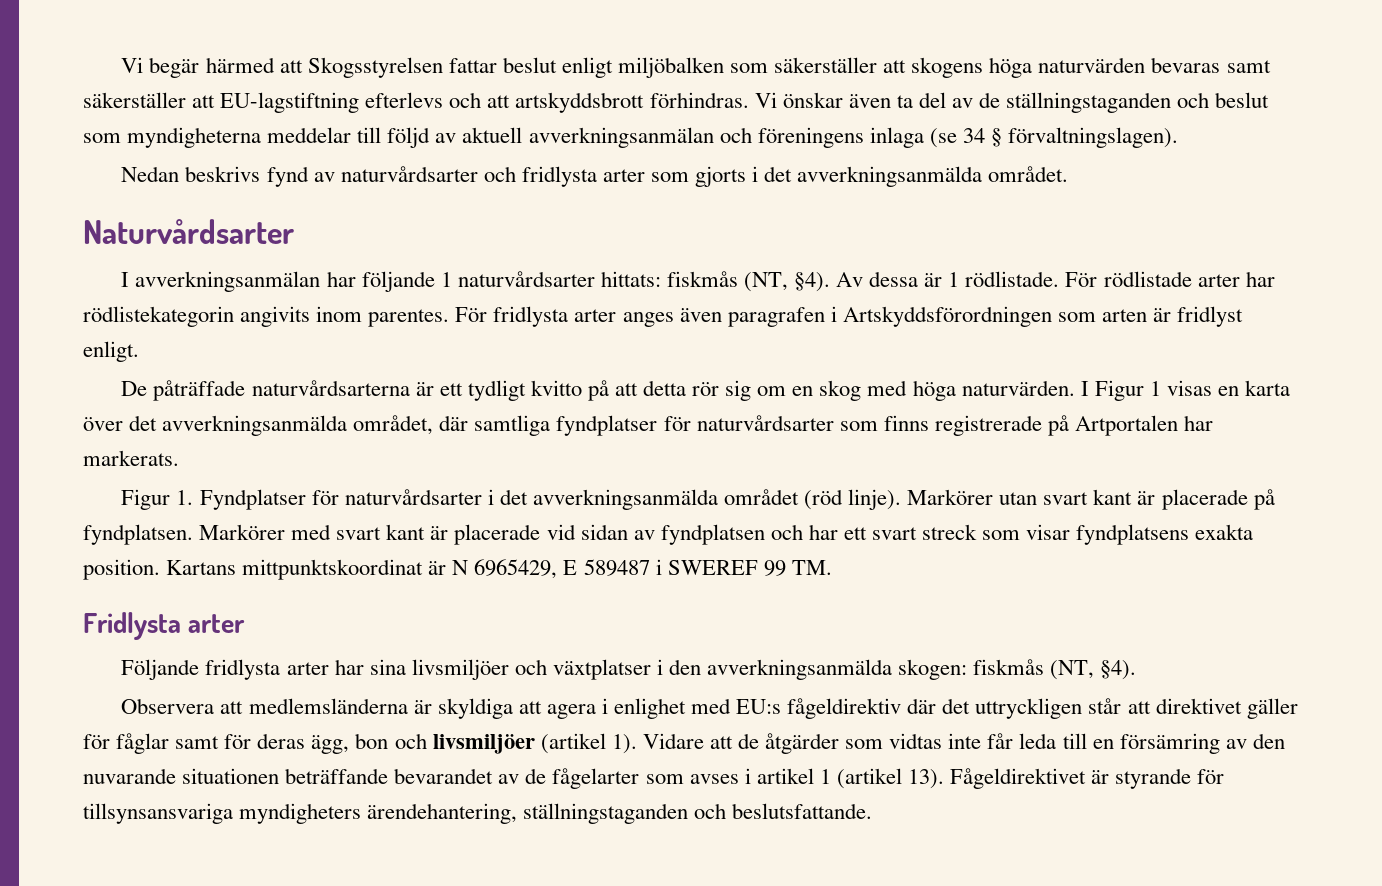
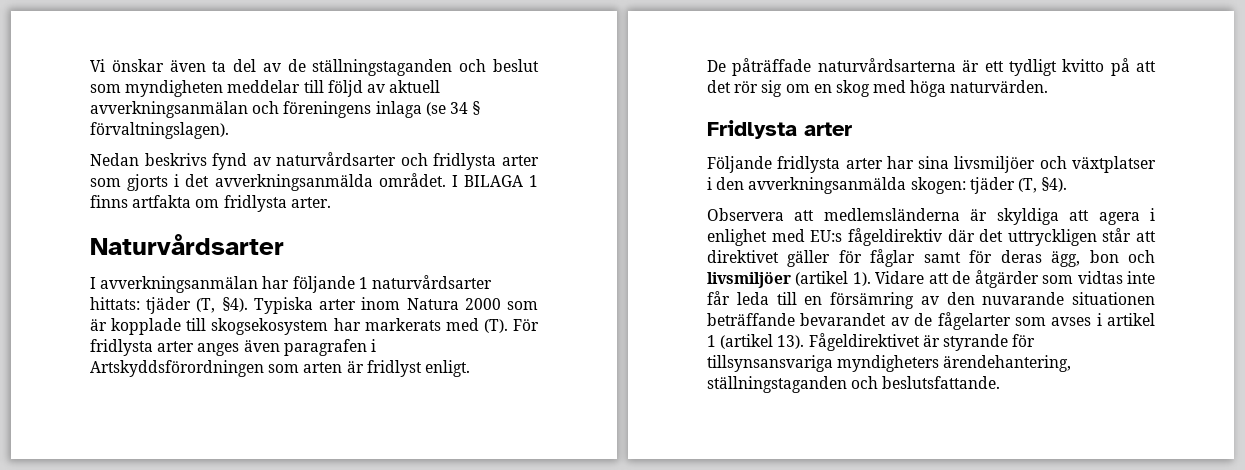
- Vi begär härmed att Skogsstyrelsen fattar beslut enligt miljöbalken som säkerställer att skogens höga naturvärden bevaras samt säkerställer att EU-lagstiftning efterlevs och att artskyddsbrott förhindras. Vi önskar även ta del av de ställningstaganden och beslut som myndigheterna meddelar till följd av aktuell avverkningsanmälan och föreningens inlaga (se 34 § förvaltningslagen).
+ Vi önskar även ta del av de ställningstaganden och beslut som myndigheten meddelar till följd av aktuell avverkningsanmälan och föreningens inlaga (se 34 § förvaltningslagen).
+ I BILAGA 1 finns artfakta om fridlysta arter.
- I avverkningsanmälan har följande 1 naturvårdsarter hittats: fiskmås (NT, §4). Av dessa är 1 rödlistade. För rödlistade arter har rödlistekategorin angivits inom parentes. För fridlysta arter anges även paragrafen i Artskyddsförordningen som arten är fridlyst enligt.
+ I avverkningsanmälan har följande 1 naturvårdsarter hittats: tjäder (T, §4). Typiska arter inom Natura 2000 som är kopplade till skogsekosystem har markerats med (T). För fridlysta arter anges även paragrafen i Artskyddsförordningen som arten är fridlyst enligt.
- De påträffade naturvårdsarterna är ett tydligt kvitto på att detta rör sig om en skog med höga naturvärden. I Figur 1 visas en karta över det avverkningsanmälda området, där samtliga fyndplatser för naturvårdsarter som finns registrerade på Artportalen har markerats.
- Figur 1. Fyndplatser för naturvårdsarter i det avverkningsanmälda området (röd linje). Markörer utan svart kant är placerade på fyndplatsen. Markörer med svart kant är placerade vid sidan av fyndplatsen och har ett svart streck som visar fyndplatsens exakta position. Kartans mittpunktskoordinat är N 6965429, E 589487 i SWEREF 99 TM.
+ De påträffade naturvårdsarterna är ett tydligt kvitto på att det rör sig om en skog med höga naturvärden.
- Följande fridlysta arter har sina livsmiljöer och växtplatser i den avverkningsanmälda skogen: fiskmås (NT, §4).
+ Följande fridlysta arter har sina livsmiljöer och växtplatser i den avverkningsanmälda skogen: tjäder (T, §4).

